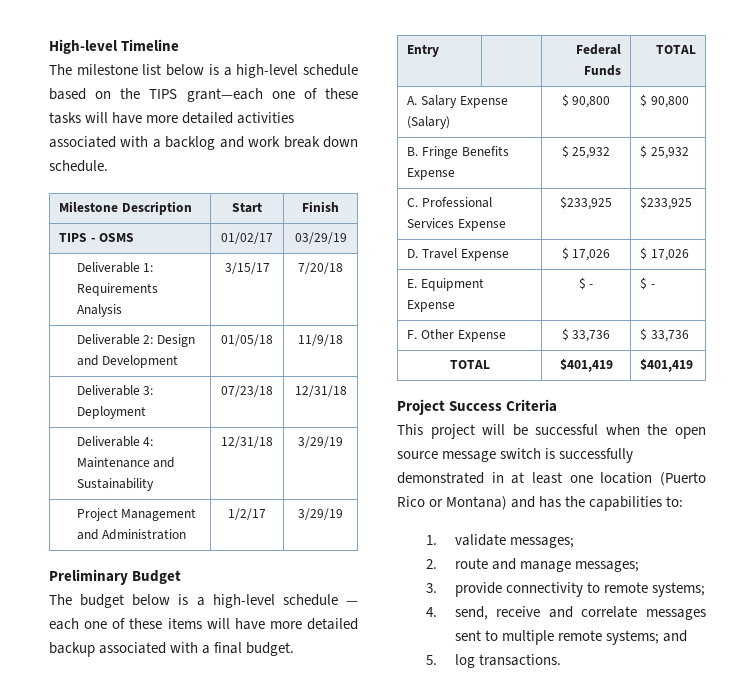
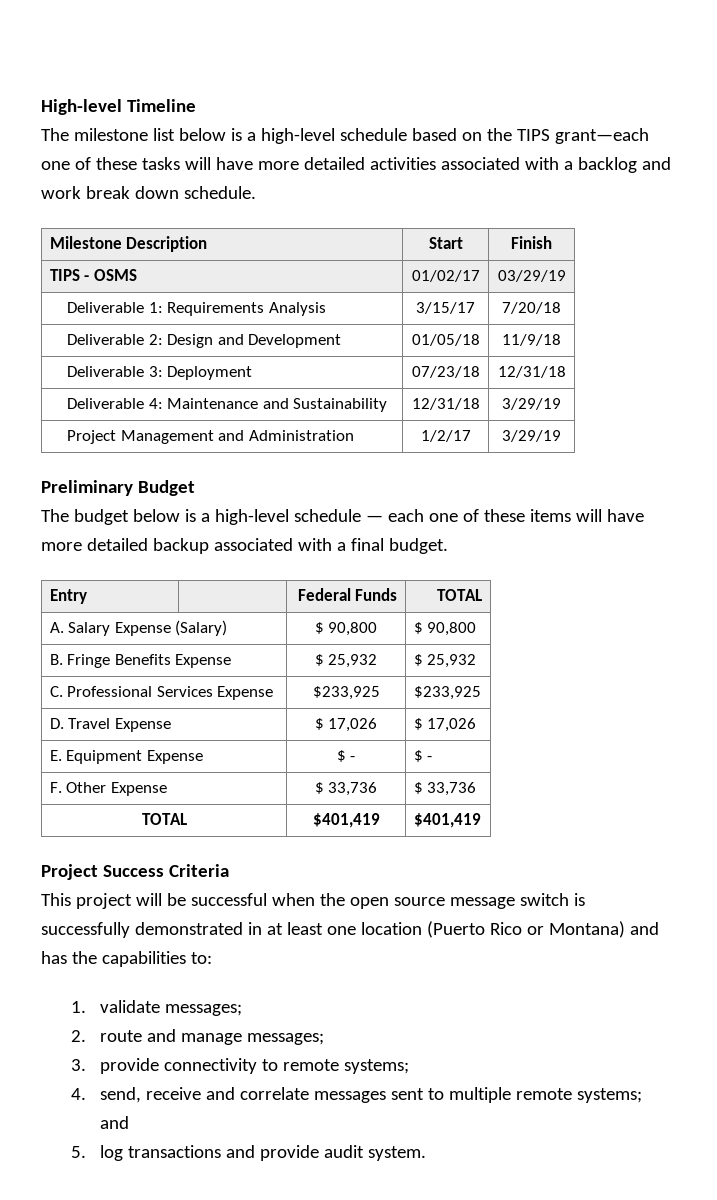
- 5. log transactions.
+ 5. log transactions and provide audit system.

